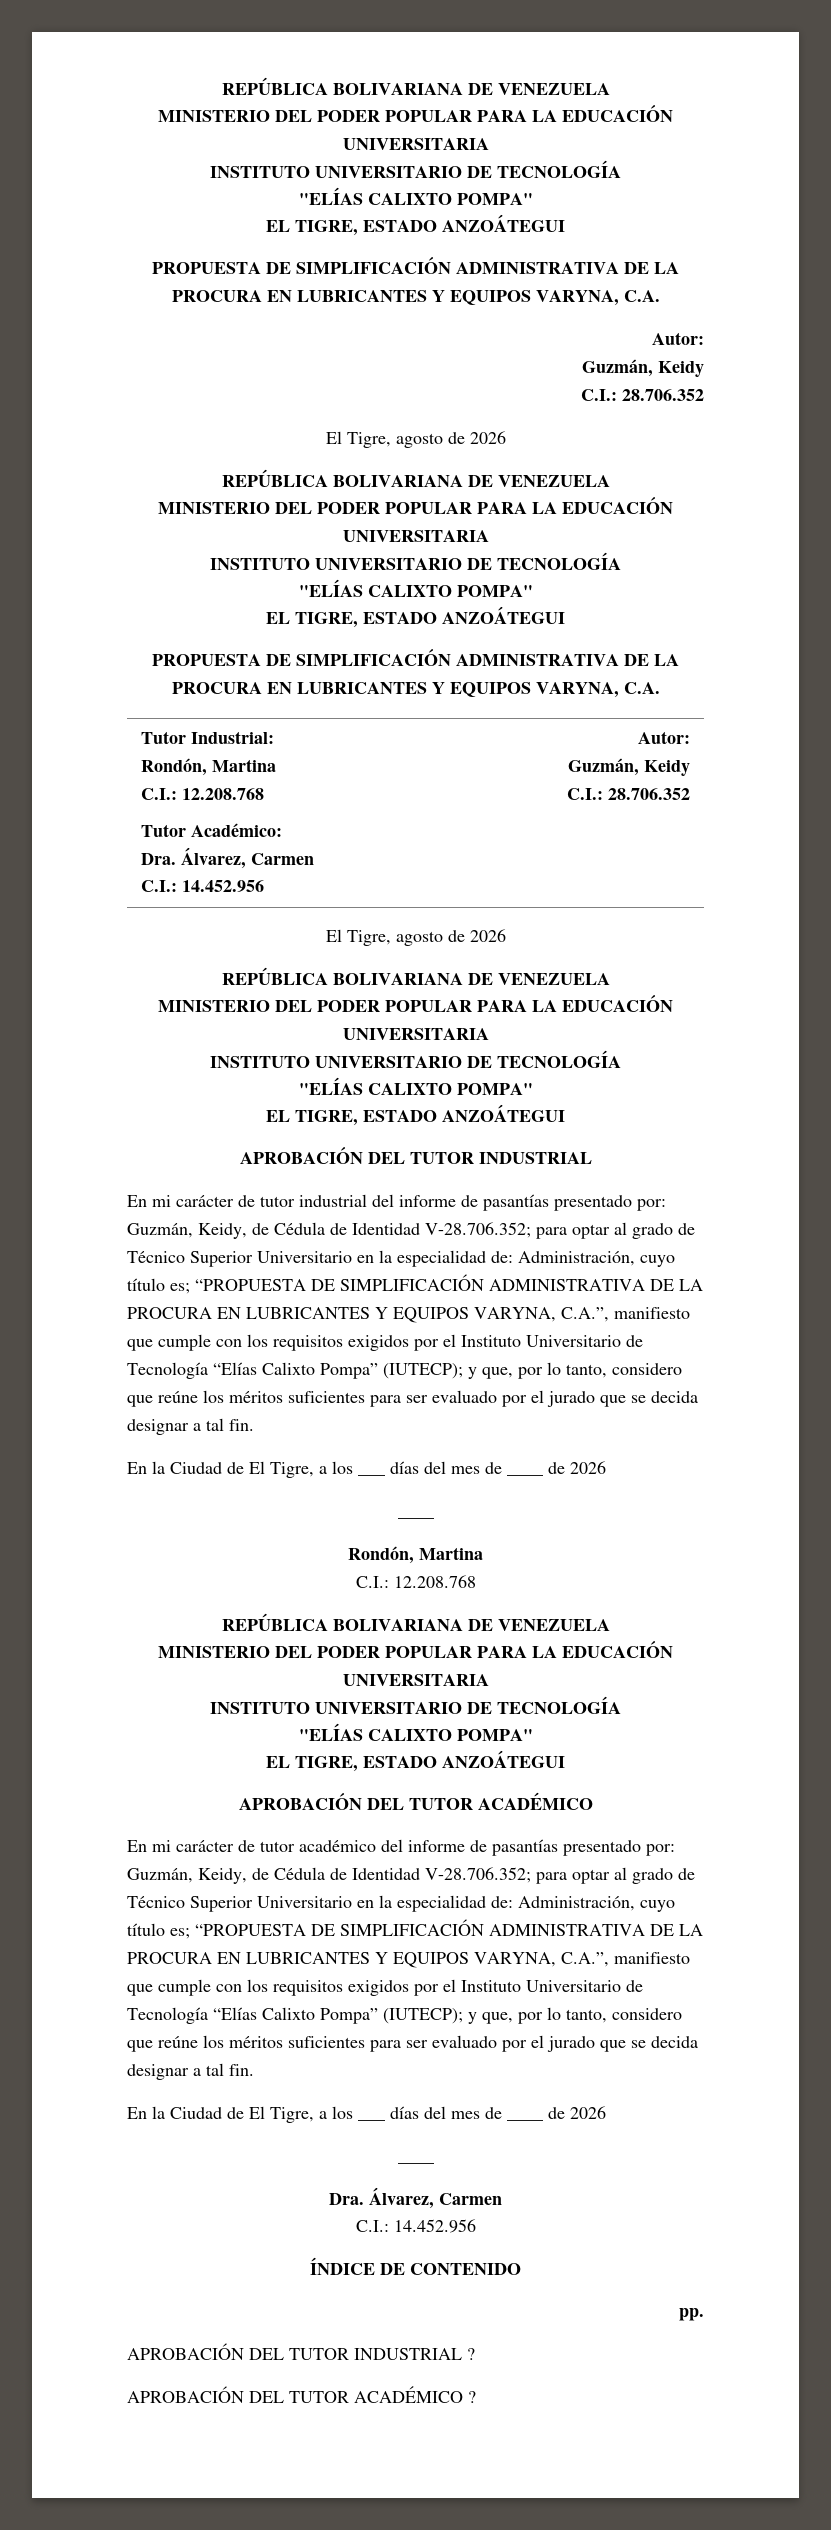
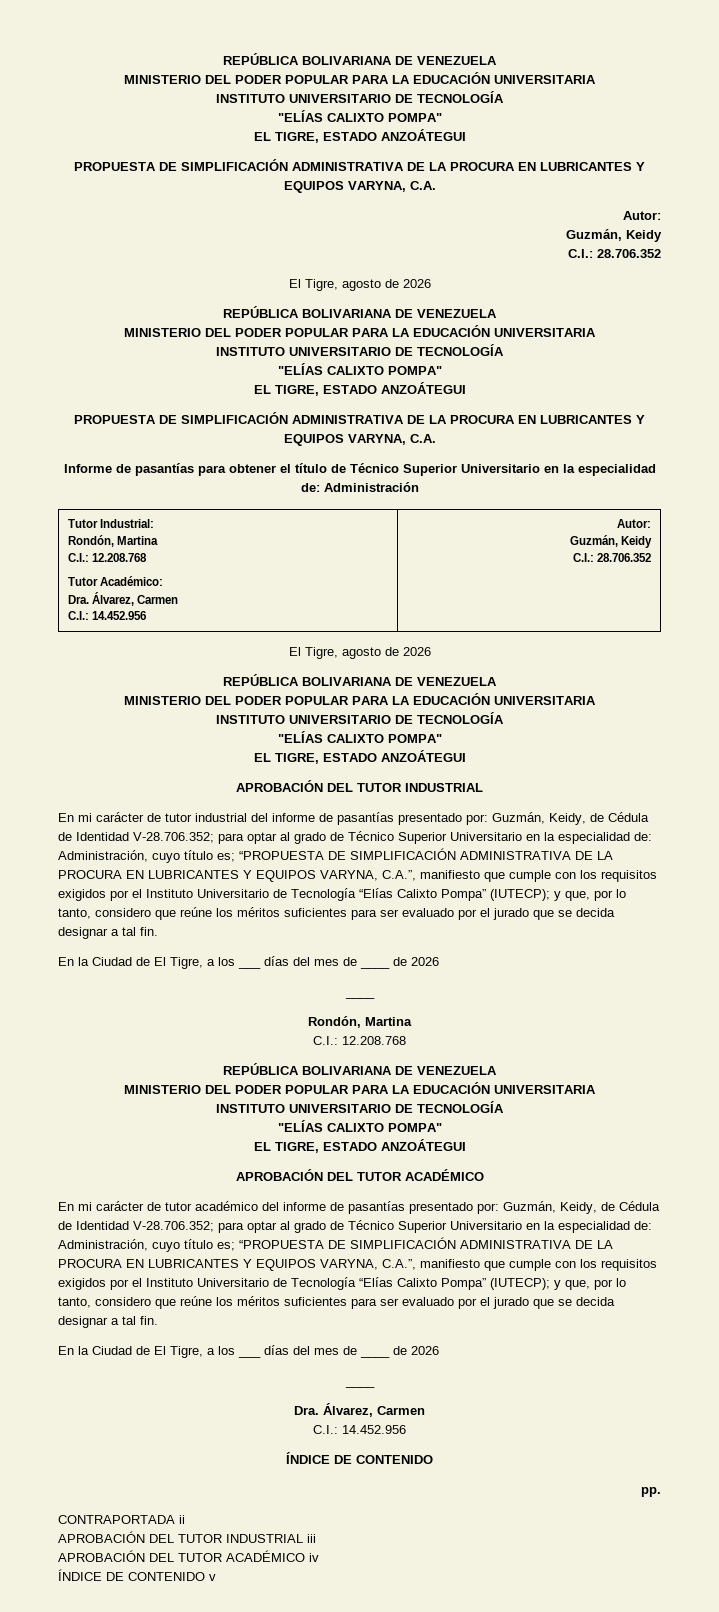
+ Informe de pasantías para obtener el título de Técnico Superior Universitario en la especialidad de: Administración
- APROBACIÓN DEL TUTOR INDUSTRIAL ?
- APROBACIÓN DEL TUTOR ACADÉMICO ?
+ CONTRAPORTADA ii
+ APROBACIÓN DEL TUTOR INDUSTRIAL iii
+ APROBACIÓN DEL TUTOR ACADÉMICO iv
+ ÍNDICE DE CONTENIDO v

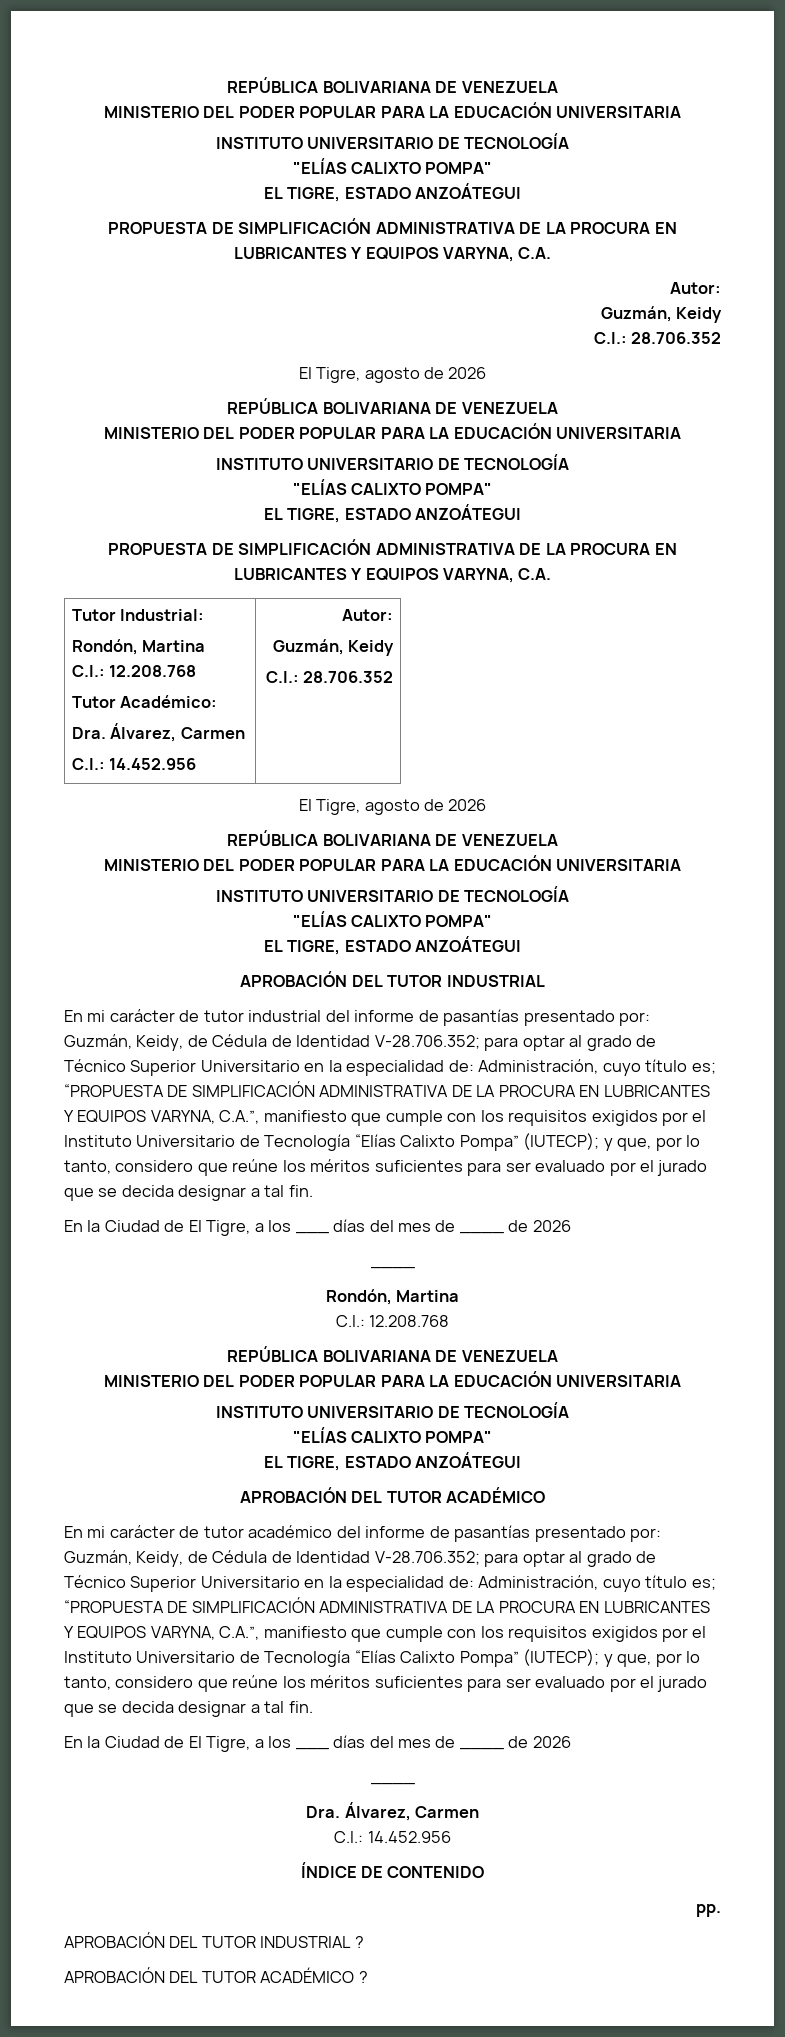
- Informe de pasantías para obtener el título de Técnico Superior Universitario en la especialidad de: Administración
- CONTRAPORTADA ii
- APROBACIÓN DEL TUTOR INDUSTRIAL iii
- APROBACIÓN DEL TUTOR ACADÉMICO iv
- ÍNDICE DE CONTENIDO v
+ APROBACIÓN DEL TUTOR INDUSTRIAL ?
+ APROBACIÓN DEL TUTOR ACADÉMICO ?

